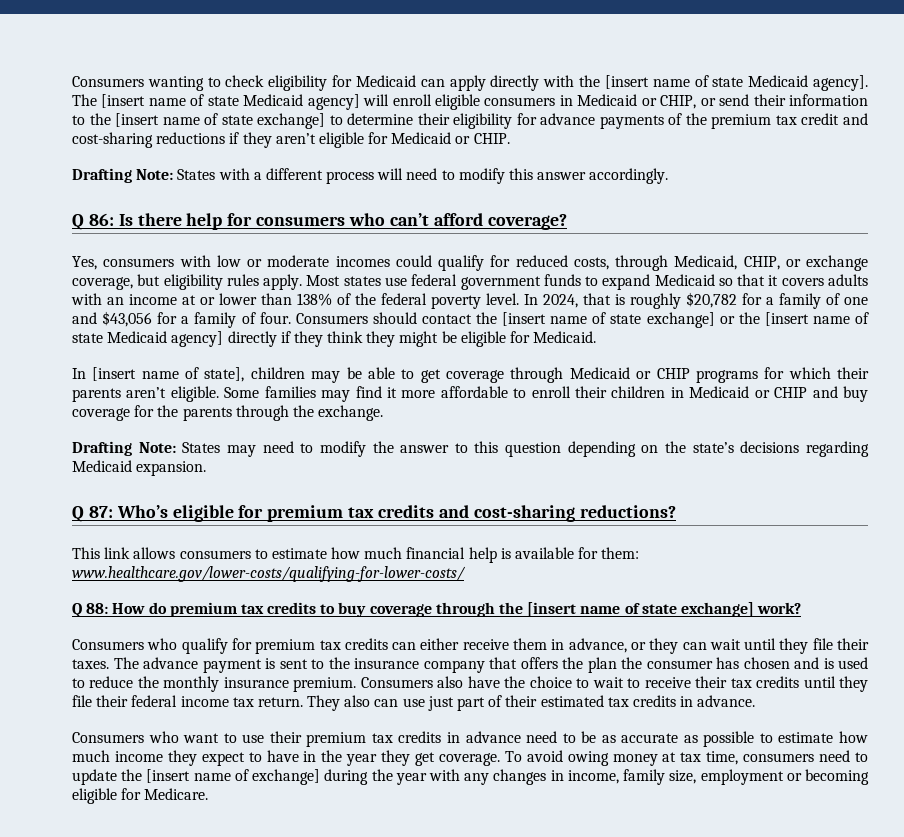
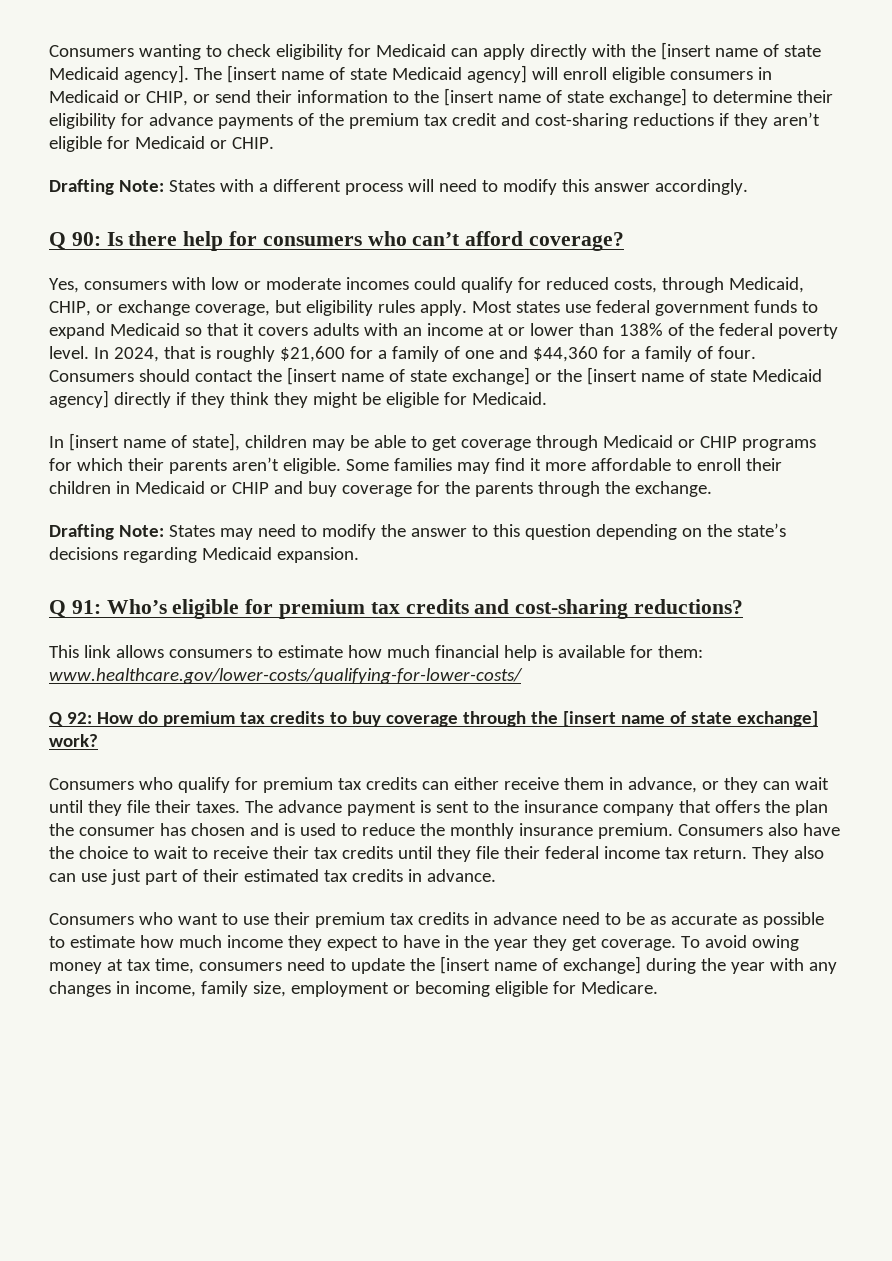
- Q 86: Is there help for consumers who can’t afford coverage?
+ Q 90: Is there help for consumers who can’t afford coverage?
- In 2024, that is roughly $20,782 for a family of one and $43,056 for a family of four.
+ In 2024, that is roughly $21,600 for a family of one and $44,360 for a family of four.
- Q 87: Who’s eligible for premium tax credits and cost-sharing reductions?
+ Q 91: Who’s eligible for premium tax credits and cost-sharing reductions?
- Q 88: How do premium tax credits to buy coverage through the [insert name of state exchange] work?
+ Q 92: How do premium tax credits to buy coverage through the [insert name of state exchange] work?

